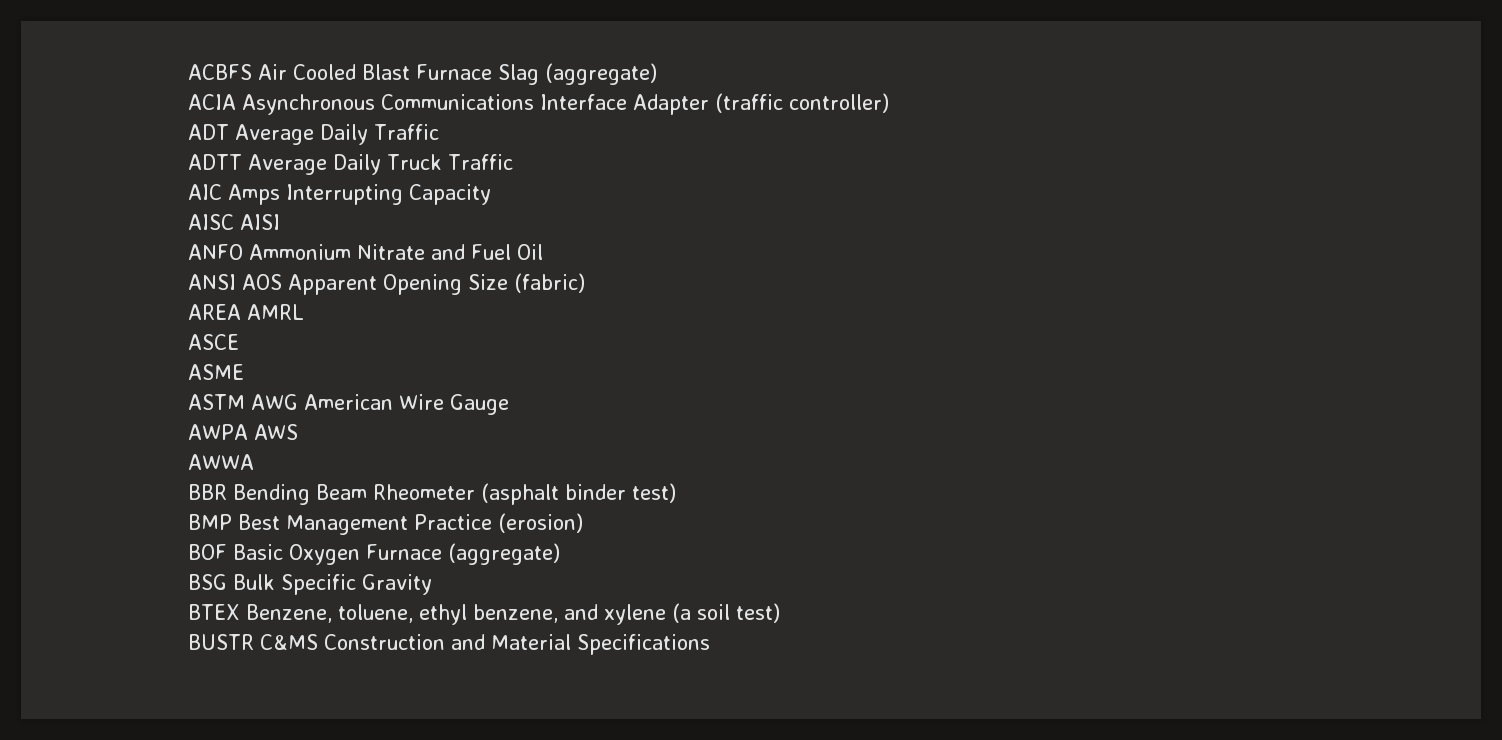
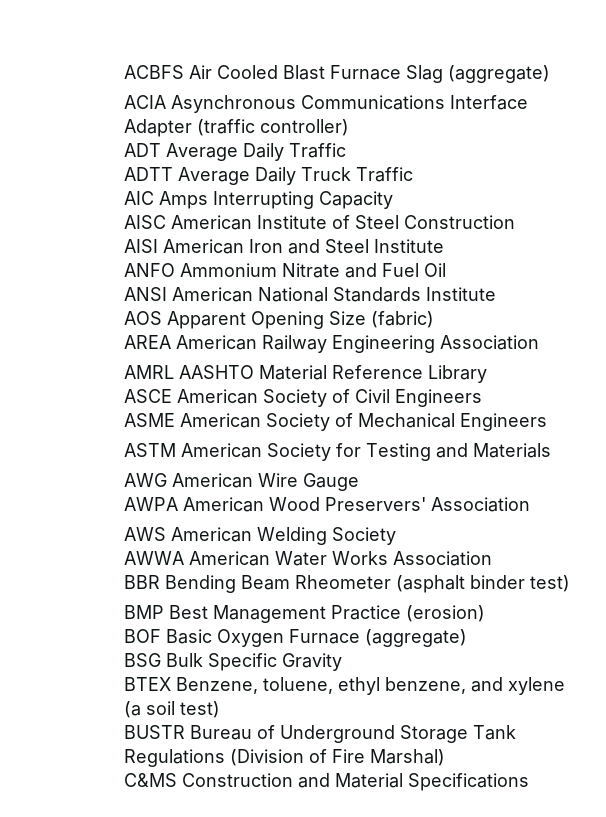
- AISC AISI
+ AISC American Institute of Steel Construction
+ AISI American Iron and Steel Institute
- ANSI AOS Apparent Opening Size (fabric)
+ ANSI American National Standards Institute
+ AOS Apparent Opening Size (fabric)
- AREA AMRL
- ASCE
- ASME
- ASTM AWG American Wire Gauge
+ AREA American Railway Engineering Association
+ AMRL AASHTO Material Reference Library
+ ASCE American Society of Civil Engineers
+ ASME American Society of Mechanical Engineers
+ ASTM American Society for Testing and Materials
+ AWG American Wire Gauge
- AWPA AWS
- AWWA
+ AWPA American Wood Preservers' Association
+ AWS American Welding Society
+ AWWA American Water Works Association
- BUSTR C&MS Construction and Material Specifications
+ BUSTR Bureau of Underground Storage Tank Regulations (Division of Fire Marshal)
+ C&MS Construction and Material Specifications

